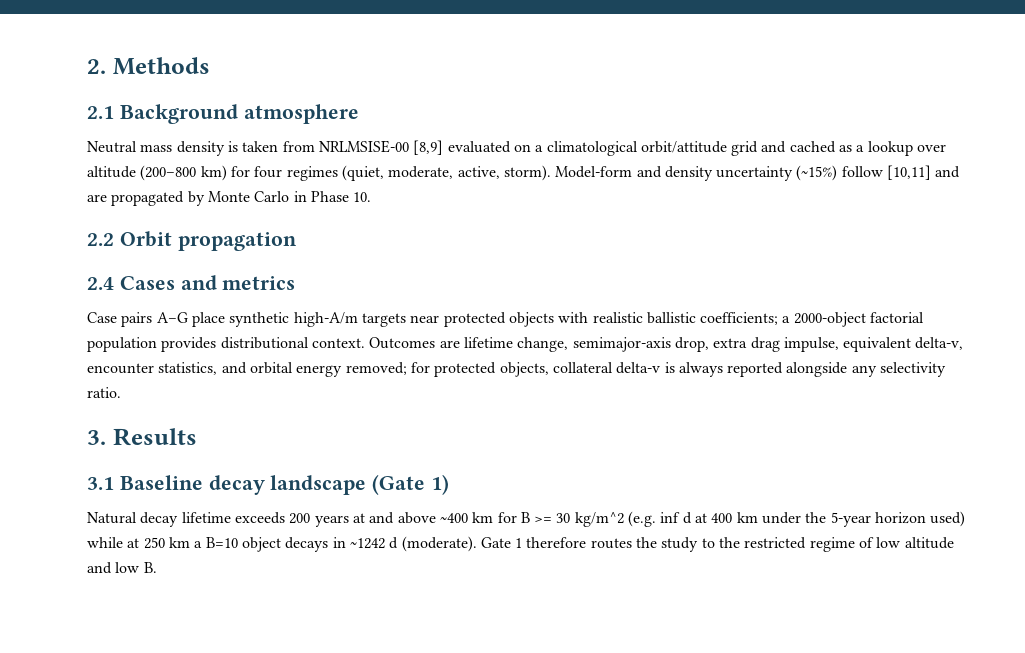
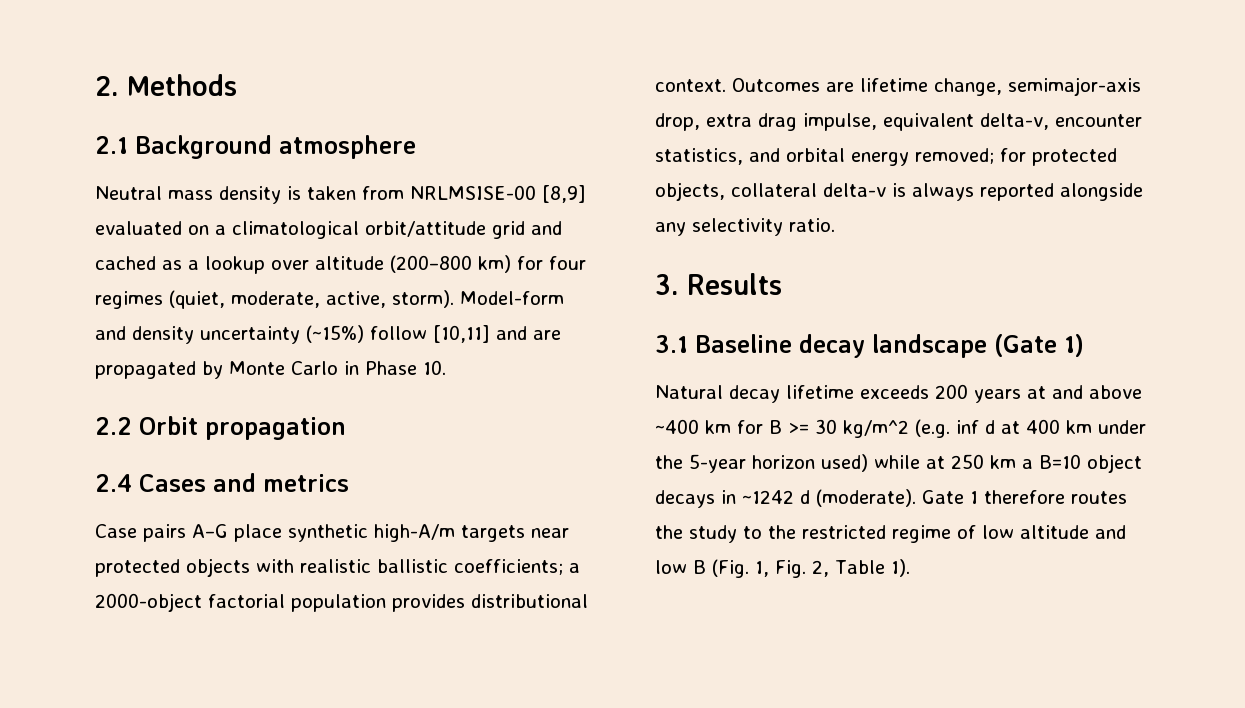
- Gate 1 therefore routes the study to the restricted regime of low altitude and low B.
+ Gate 1 therefore routes the study to the restricted regime of low altitude and low B (Fig. 1, Fig. 2, Table 1).

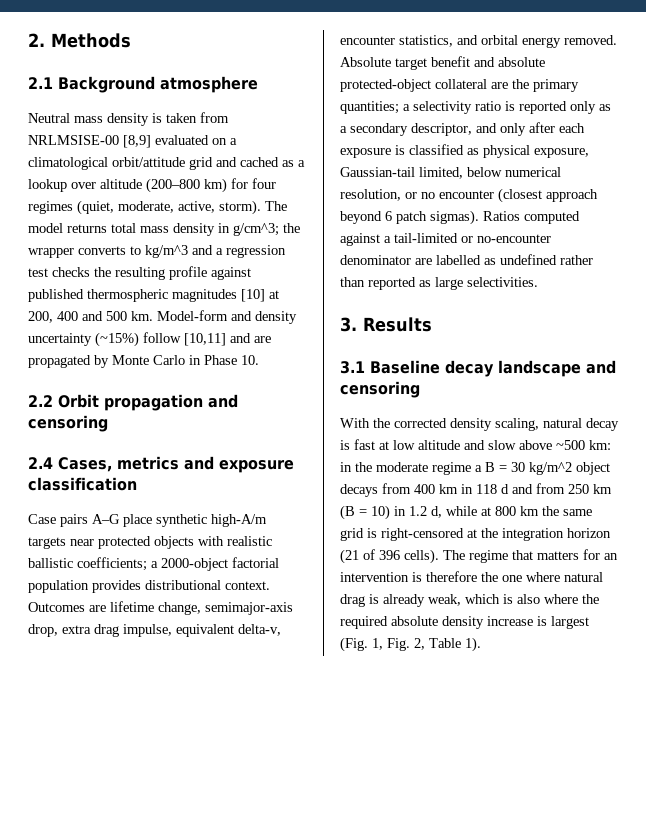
+ The model returns total mass density in g/cm^3; the wrapper converts to kg/m^3 and a regression test checks the resulting profile against published thermospheric magnitudes [10] at 200, 400 and 500 km.
- 2.2 Orbit propagation
+ 2.2 Orbit propagation and censoring
- 2.4 Cases and metrics
+ 2.4 Cases, metrics and exposure classification
- Outcomes are lifetime change, semimajor-axis drop, extra drag impulse, equivalent delta-v, encounter statistics, and orbital energy removed; for protected objects, collateral delta-v is always reported alongside any selectivity ratio.
+ Outcomes are lifetime change, semimajor-axis drop, extra drag impulse, equivalent delta-v, encounter statistics, and orbital energy removed. Absolute target benefit and absolute protected-object collateral are the primary quantities; a selectivity ratio is reported only as a secondary descriptor, and only after each exposure is classified as physical exposure, Gaussian-tail limited, below numerical resolution, or no encounter (closest approach beyond 6 patch sigmas). Ratios computed against a tail-limited or no-encounter denominator are labelled as undefined rather than reported as large selectivities.
- 3.1 Baseline decay landscape (Gate 1)
- Natural decay lifetime exceeds 200 years at and above ~400 km for B >= 30 kg/m^2 (e.g. inf d at 400 km under the 5-year horizon used) while at 250 km a B=10 object decays in ~1242 d (moderate). Gate 1 therefore routes the study to the restricted regime of low altitude and low B (Fig. 1, Fig. 2, Table 1).
+ 3.1 Baseline decay landscape and censoring
+ With the corrected density scaling, natural decay is fast at low altitude and slow above ~500 km: in the moderate regime a B = 30 kg/m^2 object decays from 400 km in 118 d and from 250 km (B = 10) in 1.2 d, while at 800 km the same grid is right-censored at the integration horizon (21 of 396 cells). The regime that matters for an intervention is therefore the one where natural drag is already weak, which is also where the required absolute density increase is largest (Fig. 1, Fig. 2, Table 1).

